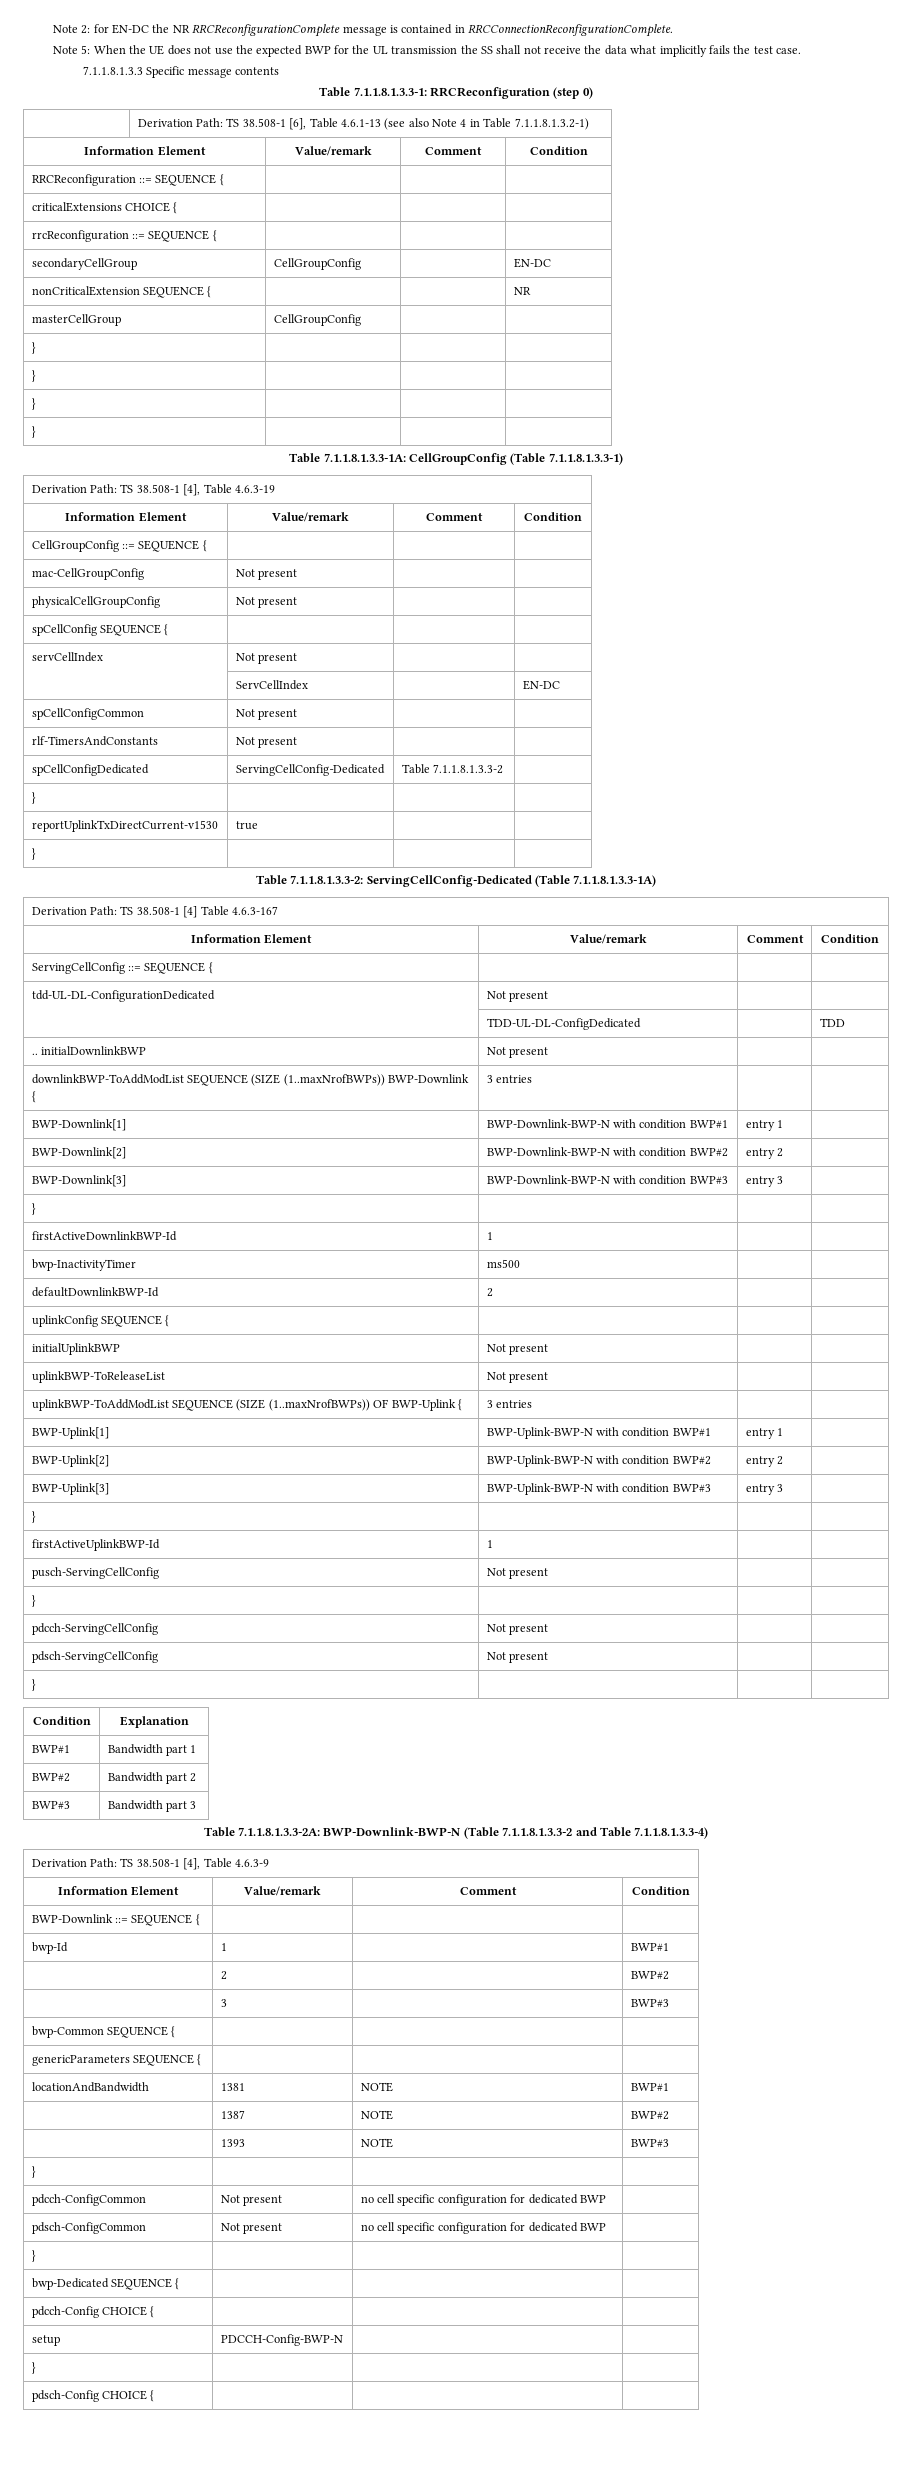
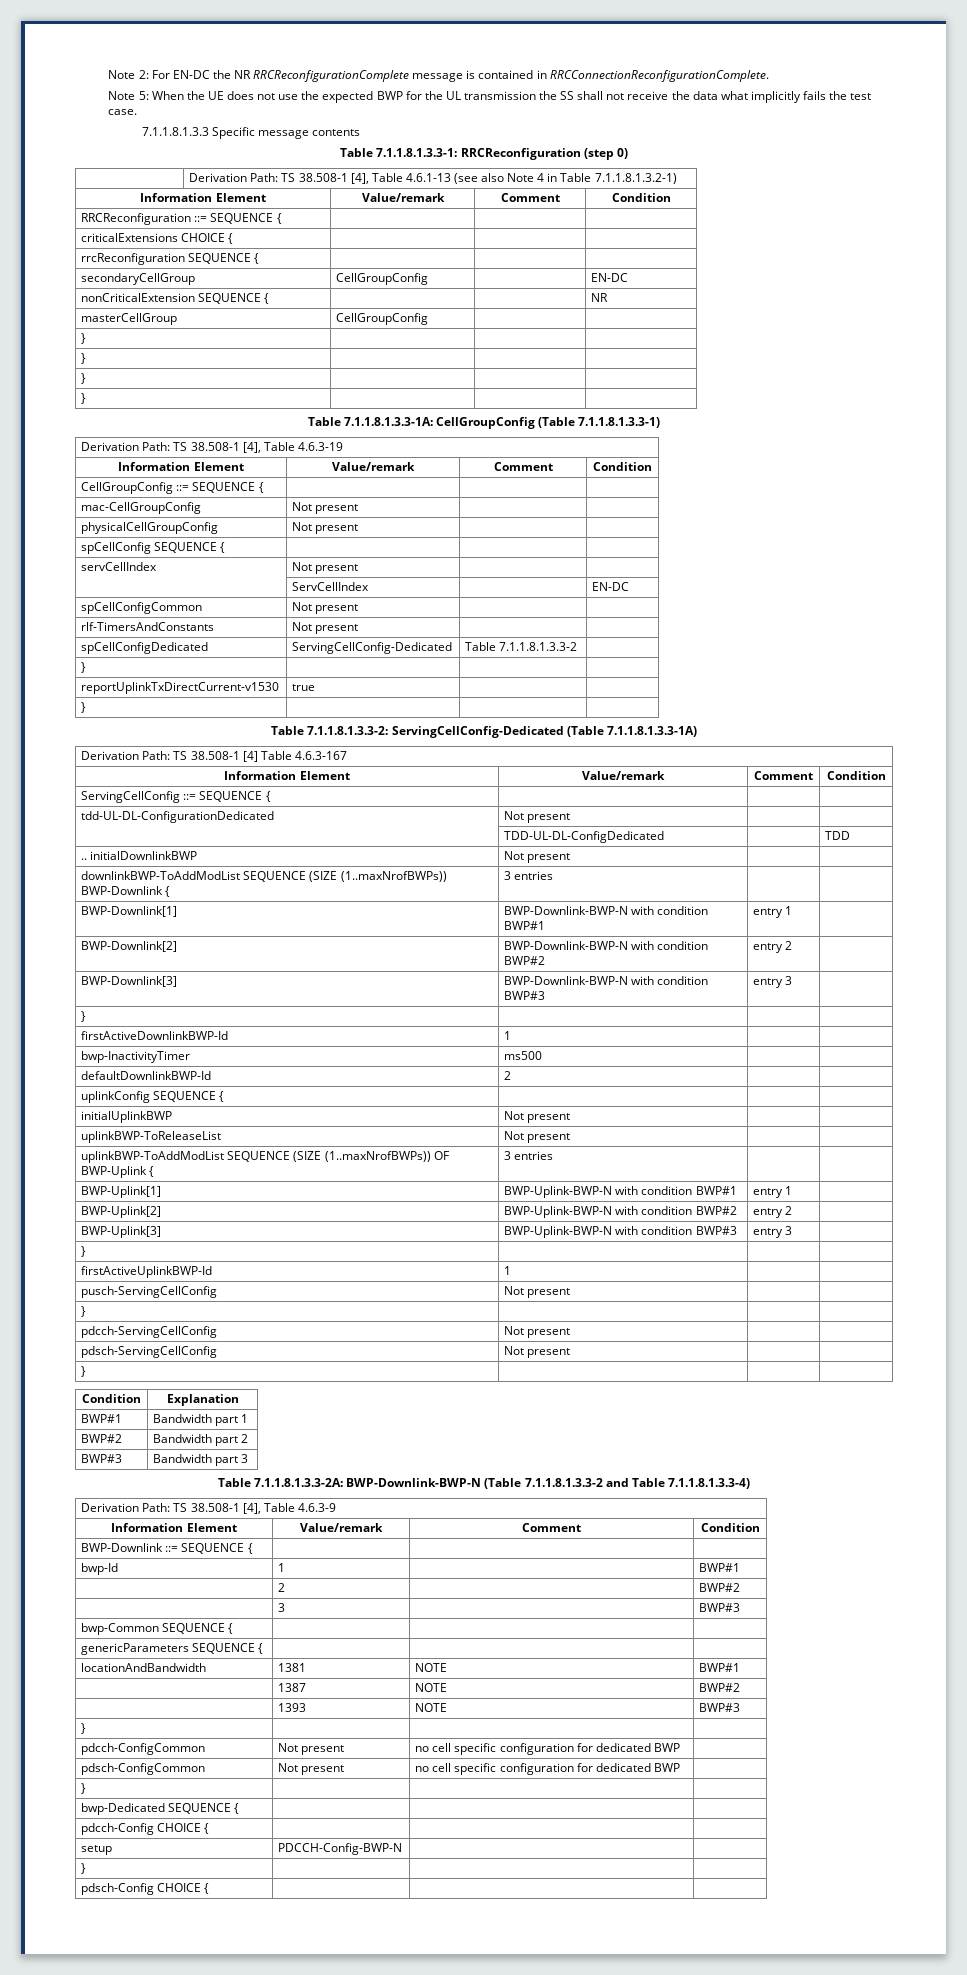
- Note 2: for EN-DC the NR RRCReconfigurationComplete message is contained in RRCConnectionReconfigurationComplete.
+ Note 2: For EN-DC the NR RRCReconfigurationComplete message is contained in RRCConnectionReconfigurationComplete.
- | Derivation Path: TS 38.508-1 [6], Table 4.6.1-13 (see also Note 4 in Table 7.1.1.8.1.3.2-1)
+ | Derivation Path: TS 38.508-1 [4], Table 4.6.1-13 (see also Note 4 in Table 7.1.1.8.1.3.2-1)
- rrcReconfiguration ::= SEQUENCE { | | |
+ rrcReconfiguration SEQUENCE { | | |

